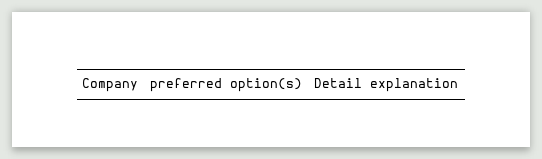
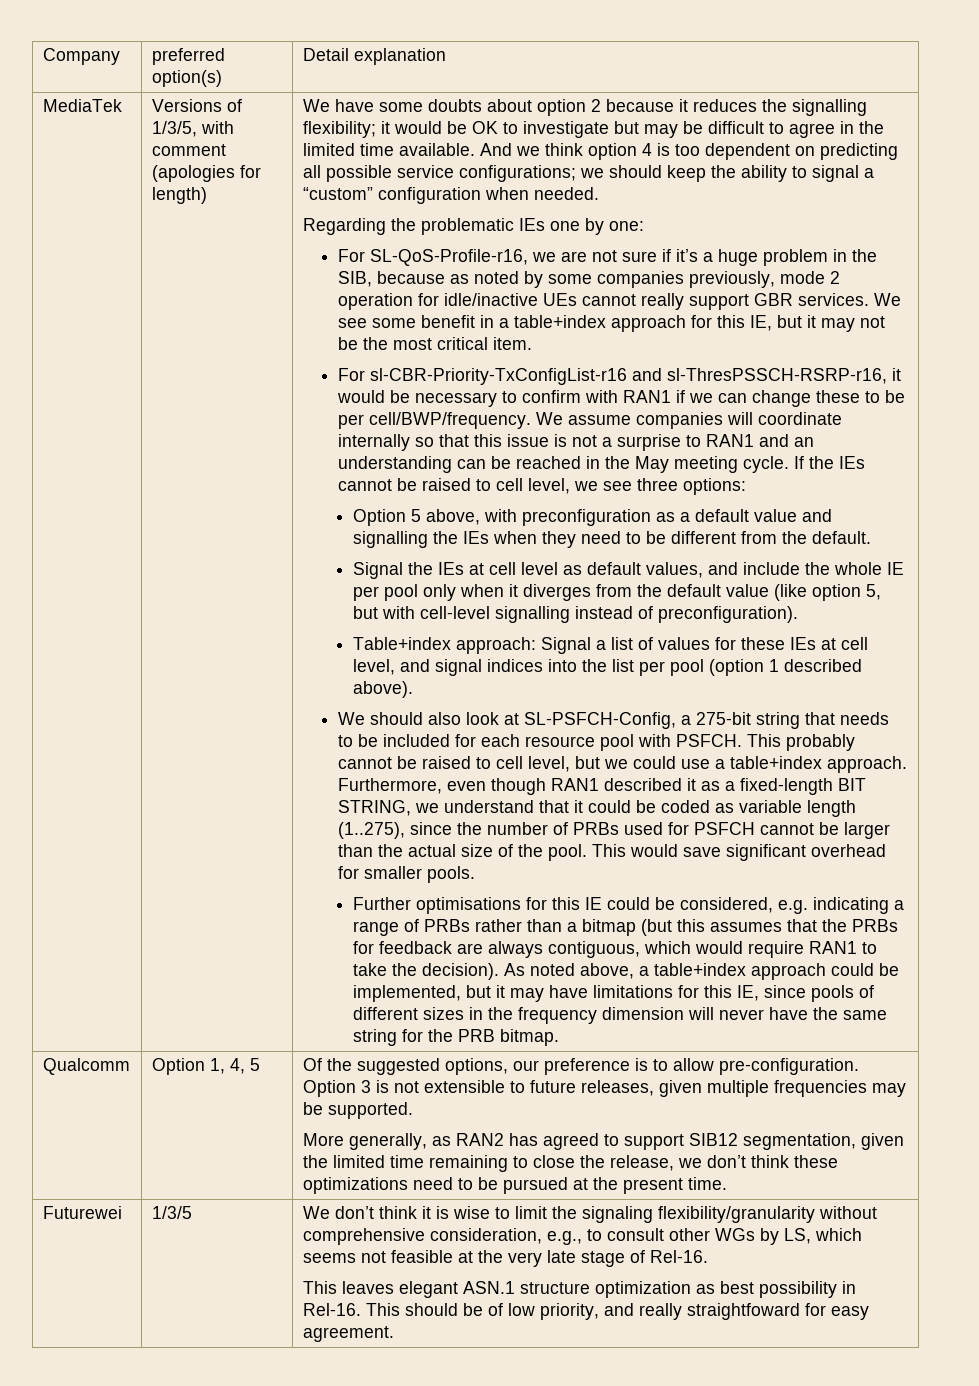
+ MediaTek | Versions of 1/3/5, with comment (apologies for length) | We have some doubts about option 2 because it reduces the signalling flexibility; it would be OK to investigate but may be difficult to agree in the limited time available. And we think option 4 is too dependent on predicting all possible service configurations; we should keep the ability to signal a “custom” configuration when needed.
+ Regarding the problematic IEs one by one:
+ For SL-QoS-Profile-r16, we are not sure if it’s a huge problem in the SIB, because as noted by some companies previously, mode 2 operation for idle/inactive UEs cannot really support GBR services. We see some benefit in a table+index approach for this IE, but it may not be the most critical item.
+ For sl-CBR-Priority-TxConfigList-r16 and sl-ThresPSSCH-RSRP-r16, it would be necessary to confirm with RAN1 if we can change these to be per cell/BWP/frequency. We assume companies will coordinate internally so that this issue is not a surprise to RAN1 and an understanding can be reached in the May meeting cycle. If the IEs cannot be raised to cell level, we see three options:
+ Option 5 above, with preconfiguration as a default value and signalling the IEs when they need to be different from the default.
+ Signal the IEs at cell level as default values, and include the whole IE per pool only when it diverges from the default value (like option 5, but with cell-level signalling instead of preconfiguration).
+ Table+index approach: Signal a list of values for these IEs at cell level, and signal indices into the list per pool (option 1 described above).
+ We should also look at SL-PSFCH-Config, a 275-bit string that needs to be included for each resource pool with PSFCH. This probably cannot be raised to cell level, but we could use a table+index approach. Furthermore, even though RAN1 described it as a fixed-length BIT STRING, we understand that it could be coded as variable length (1..275), since the number of PRBs used for PSFCH cannot be larger than the actual size of the pool. This would save significant overhead for smaller pools.
+ Further optimisations for this IE could be considered, e.g. indicating a range of PRBs rather than a bitmap (but this assumes that the PRBs for feedback are always contiguous, which would require RAN1 to take the decision). As noted above, a table+index approach could be implemented, but it may have limitations for this IE, since pools of different sizes in the frequency dimension will never have the same string for the PRB bitmap.
+ Qualcomm | Option 1, 4, 5 | Of the suggested options, our preference is to allow pre-configuration. Option 3 is not extensible to future releases, given multiple frequencies may be supported.
+ More generally, as RAN2 has agreed to support SIB12 segmentation, given the limited time remaining to close the release, we don’t think these optimizations need to be pursued at the present time.
+ Futurewei | 1/3/5 | We don’t think it is wise to limit the signaling flexibility/granularity without comprehensive consideration, e.g., to consult other WGs by LS, which seems not feasible at the very late stage of Rel-16.
+ This leaves elegant ASN.1 structure optimization as best possibility in Rel-16. This should be of low priority, and really straightfoward for easy agreement.

